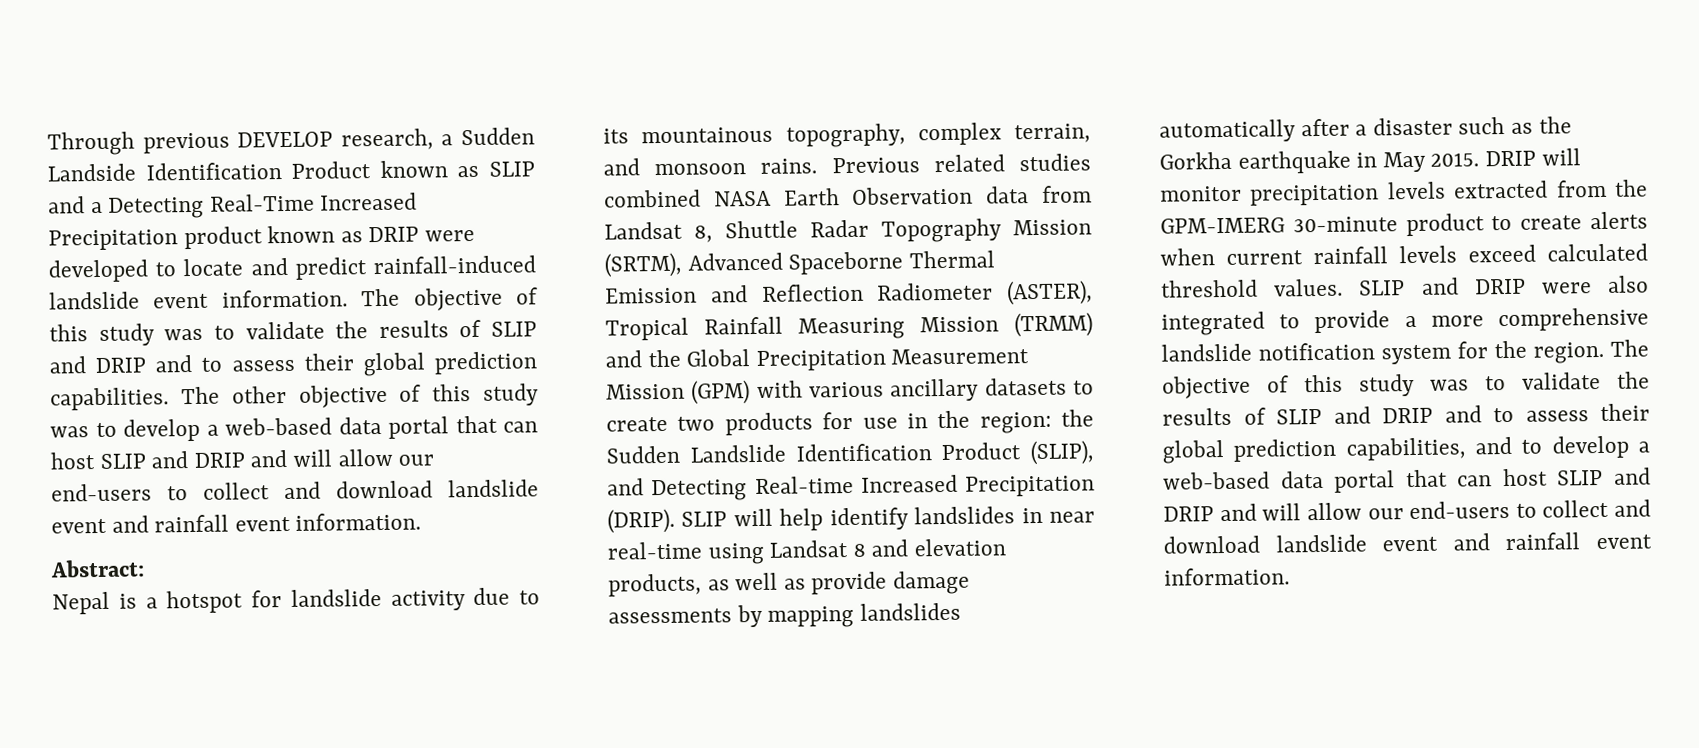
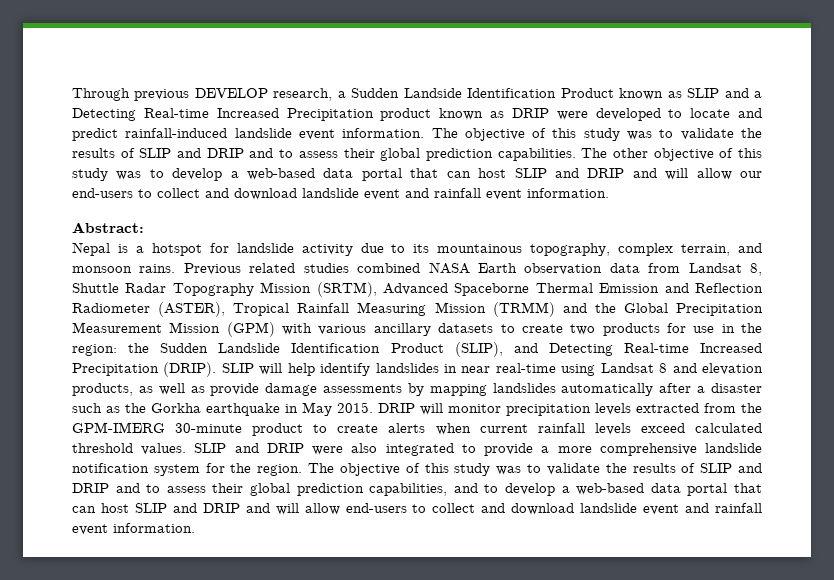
- Through previous DEVELOP research, a Sudden Landside Identification Product known as SLIP and a Detecting Real-Time Increased Precipitation product known as DRIP were developed to locate and predict rainfall-induced landslide event information.
+ Through previous DEVELOP research, a Sudden Landside Identification Product known as SLIP and a Detecting Real-time Increased Precipitation product known as DRIP were developed to locate and predict rainfall-induced landslide event information.
- Previous related studies combined NASA Earth Observation data from Landsat 8, Shuttle Radar Topography Mission (SRTM), Advanced Spaceborne Thermal Emission and Reflection Radiometer (ASTER), Tropical Rainfall Measuring Mission (TRMM) and the Global Precipitation Measurement Mission (GPM) with various ancillary datasets to create two products for use in the region: the Sudden Landslide Identification Product (SLIP), and Detecting Real-time Increased Precipitation (DRIP).
+ Previous related studies combined NASA Earth observation data from Landsat 8, Shuttle Radar Topography Mission (SRTM), Advanced Spaceborne Thermal Emission and Reflection Radiometer (ASTER), Tropical Rainfall Measuring Mission (TRMM) and the Global Precipitation Measurement Mission (GPM) with various ancillary datasets to create two products for use in the region: the Sudden Landslide Identification Product (SLIP), and Detecting Real-time Increased Precipitation (DRIP).
- The objective of this study was to validate the results of SLIP and DRIP and to assess their global prediction capabilities, and to develop a web-based data portal that can host SLIP and DRIP and will allow our end-users to collect and download landslide event and rainfall event information.
+ The objective of this study was to validate the results of SLIP and DRIP and to assess their global prediction capabilities, and to develop a web-based data portal that can host SLIP and DRIP and will allow end-users to collect and download landslide event and rainfall event information.

